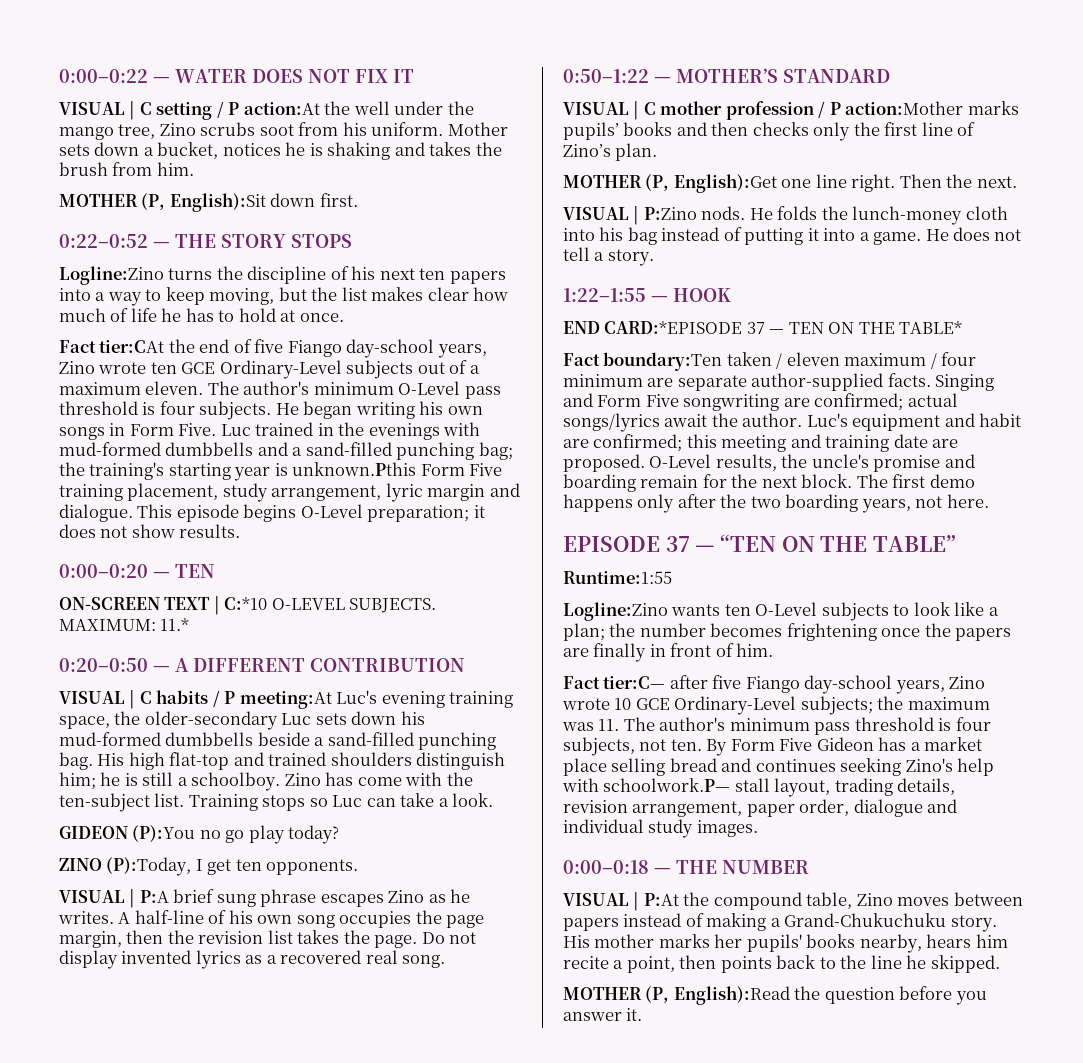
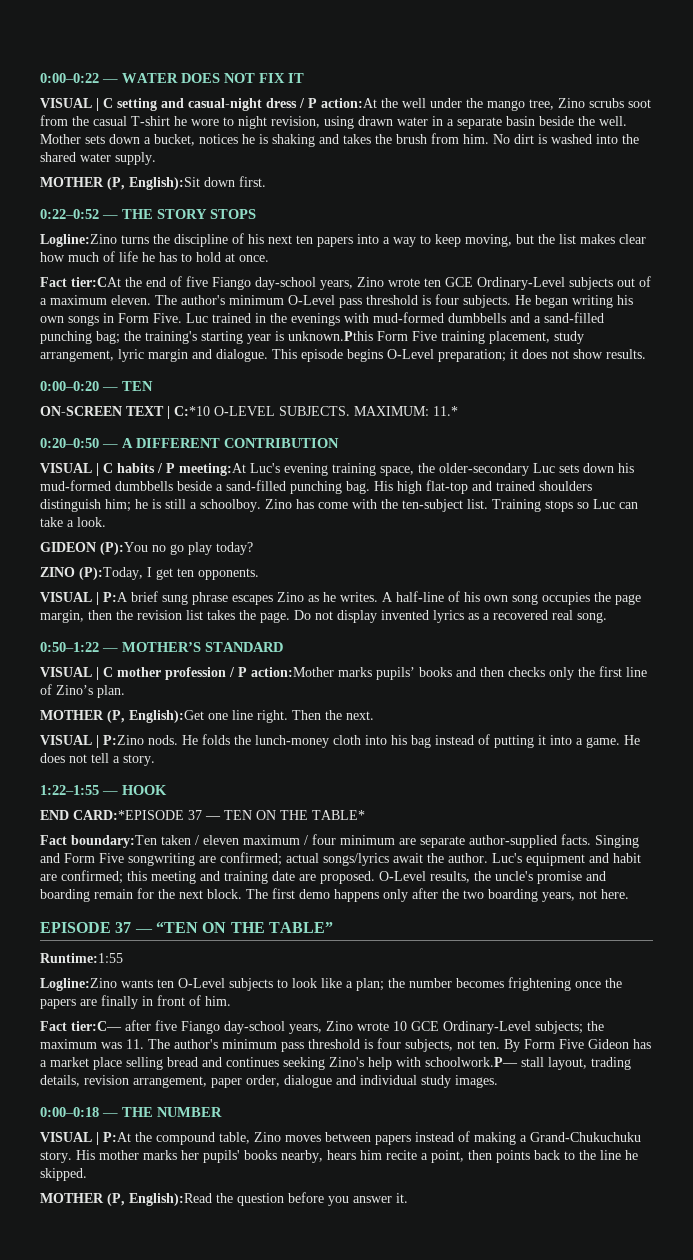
- VISUAL | C setting / P action:At the well under the mango tree, Zino scrubs soot from his uniform.
+ VISUAL | C setting and casual-night dress / P action:At the well under the mango tree, Zino scrubs soot from the casual T-shirt he wore to night revision, using drawn water in a separate basin beside the well.
+ No dirt is washed into the shared water supply.

